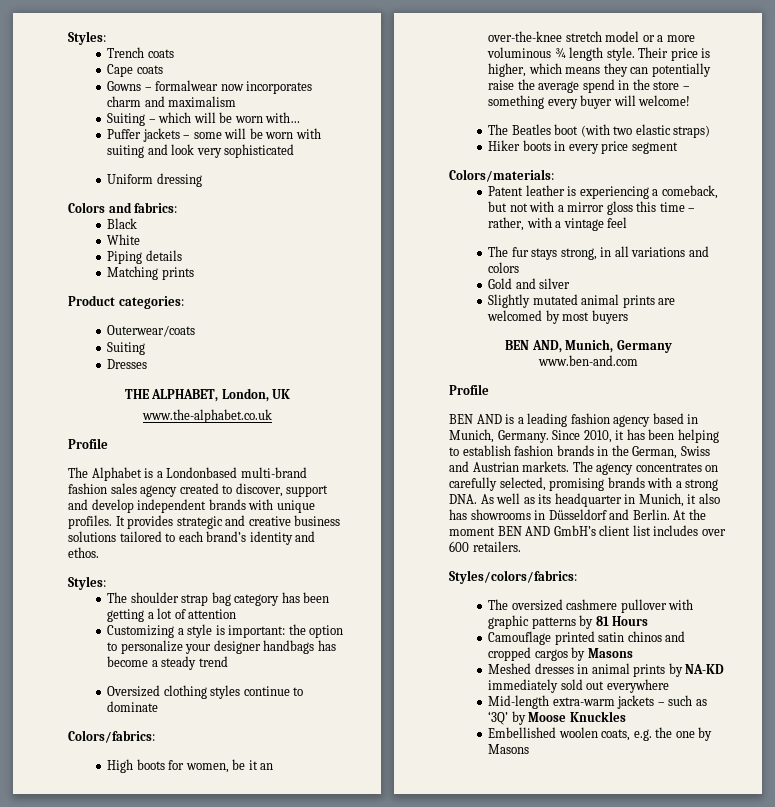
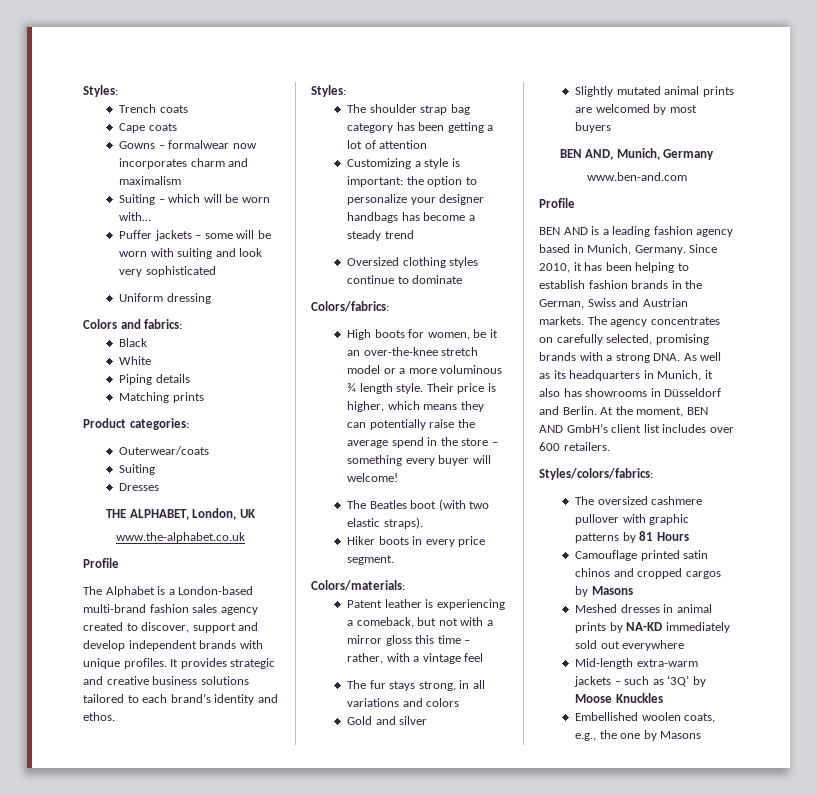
- The Alphabet is a Londonbased multi-brand fashion sales agency created to discover, support and develop independent brands with unique profiles.
+ The Alphabet is a London-based multi-brand fashion sales agency created to discover, support and develop independent brands with unique profiles.
- The Beatles boot (with two elastic straps)
+ The Beatles boot (with two elastic straps).
- Hiker boots in every price segment
+ Hiker boots in every price segment.
- The agency concentrates on carefully selected, promising brands with a strong DNA. As well as its headquarter in Munich, it also has showrooms in Düsseldorf and Berlin.
+ The agency concentrates on carefully selected, promising brands with a strong DNA. As well as its headquarters in Munich, it also has showrooms in Düsseldorf and Berlin.
- At the moment BEN AND GmbH’s client list includes over 600 retailers.
+ At the moment, BEN AND GmbH’s client list includes over 600 retailers.
- Embellished woolen coats, e.g. the one by Masons
+ Embellished woolen coats, e.g., the one by Masons

